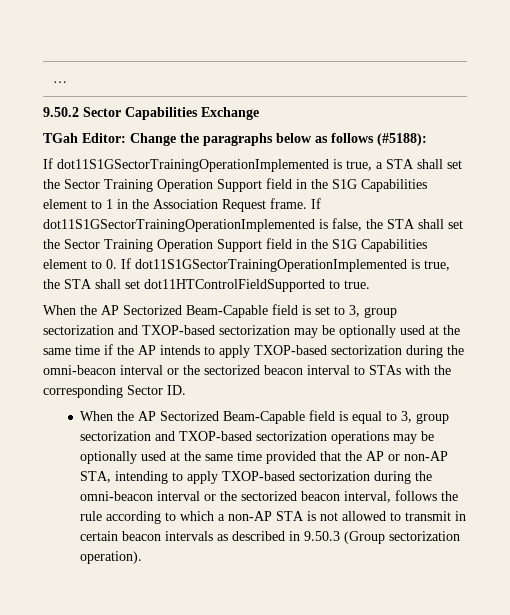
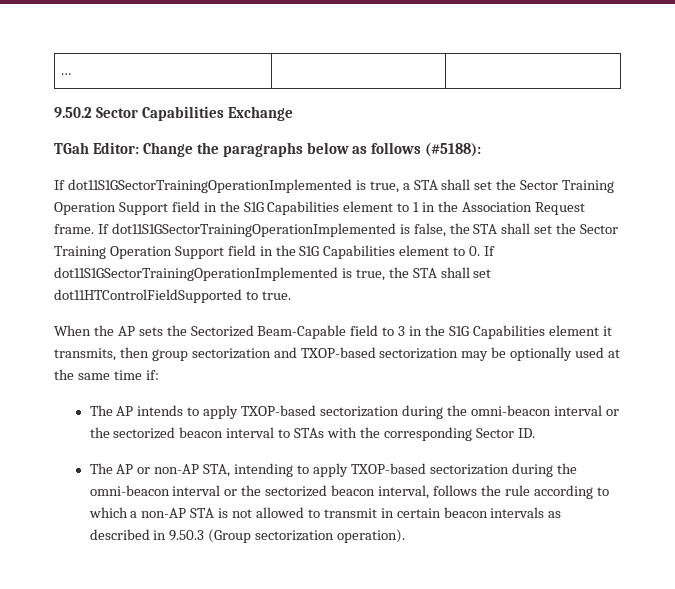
- When the AP Sectorized Beam-Capable field is set to 3, group sectorization and TXOP-based sectorization may be optionally used at the same time if the AP intends to apply TXOP-based sectorization during the omni-beacon interval or the sectorized beacon interval to STAs with the corresponding Sector ID.
+ When the AP sets the Sectorized Beam-Capable field to 3 in the S1G Capabilities element it transmits, then group sectorization and TXOP-based sectorization may be optionally used at the same time if:
+ The AP intends to apply TXOP-based sectorization during the omni-beacon interval or the sectorized beacon interval to STAs with the corresponding Sector ID.
- When the AP Sectorized Beam-Capable field is equal to 3, group sectorization and TXOP-based sectorization operations may be optionally used at the same time provided that the AP or non-AP STA, intending to apply TXOP-based sectorization during the omni-beacon interval or the sectorized beacon interval, follows the rule according to which a non-AP STA is not allowed to transmit in certain beacon intervals as described in 9.50.3 (Group sectorization operation).
+ The AP or non-AP STA, intending to apply TXOP-based sectorization during the omni-beacon interval or the sectorized beacon interval, follows the rule according to which a non-AP STA is not allowed to transmit in certain beacon intervals as described in 9.50.3 (Group sectorization operation).

